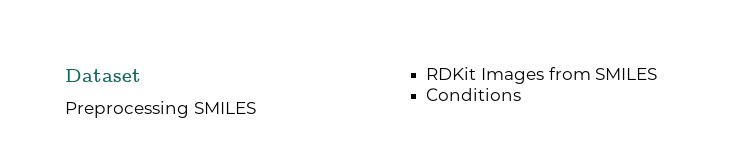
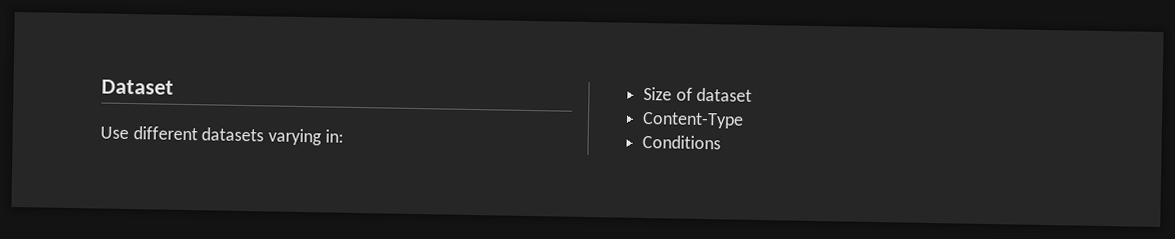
- Preprocessing SMILES
- RDKit Images from SMILES
+ Use different datasets varying in:
+ Size of dataset
+ Content-Type

